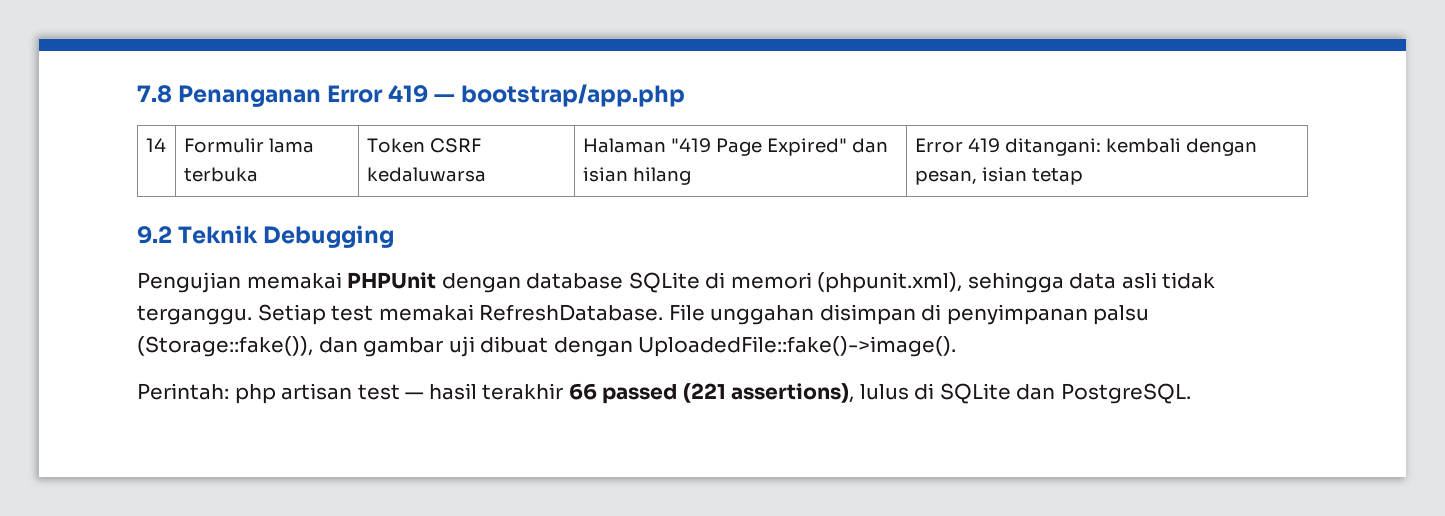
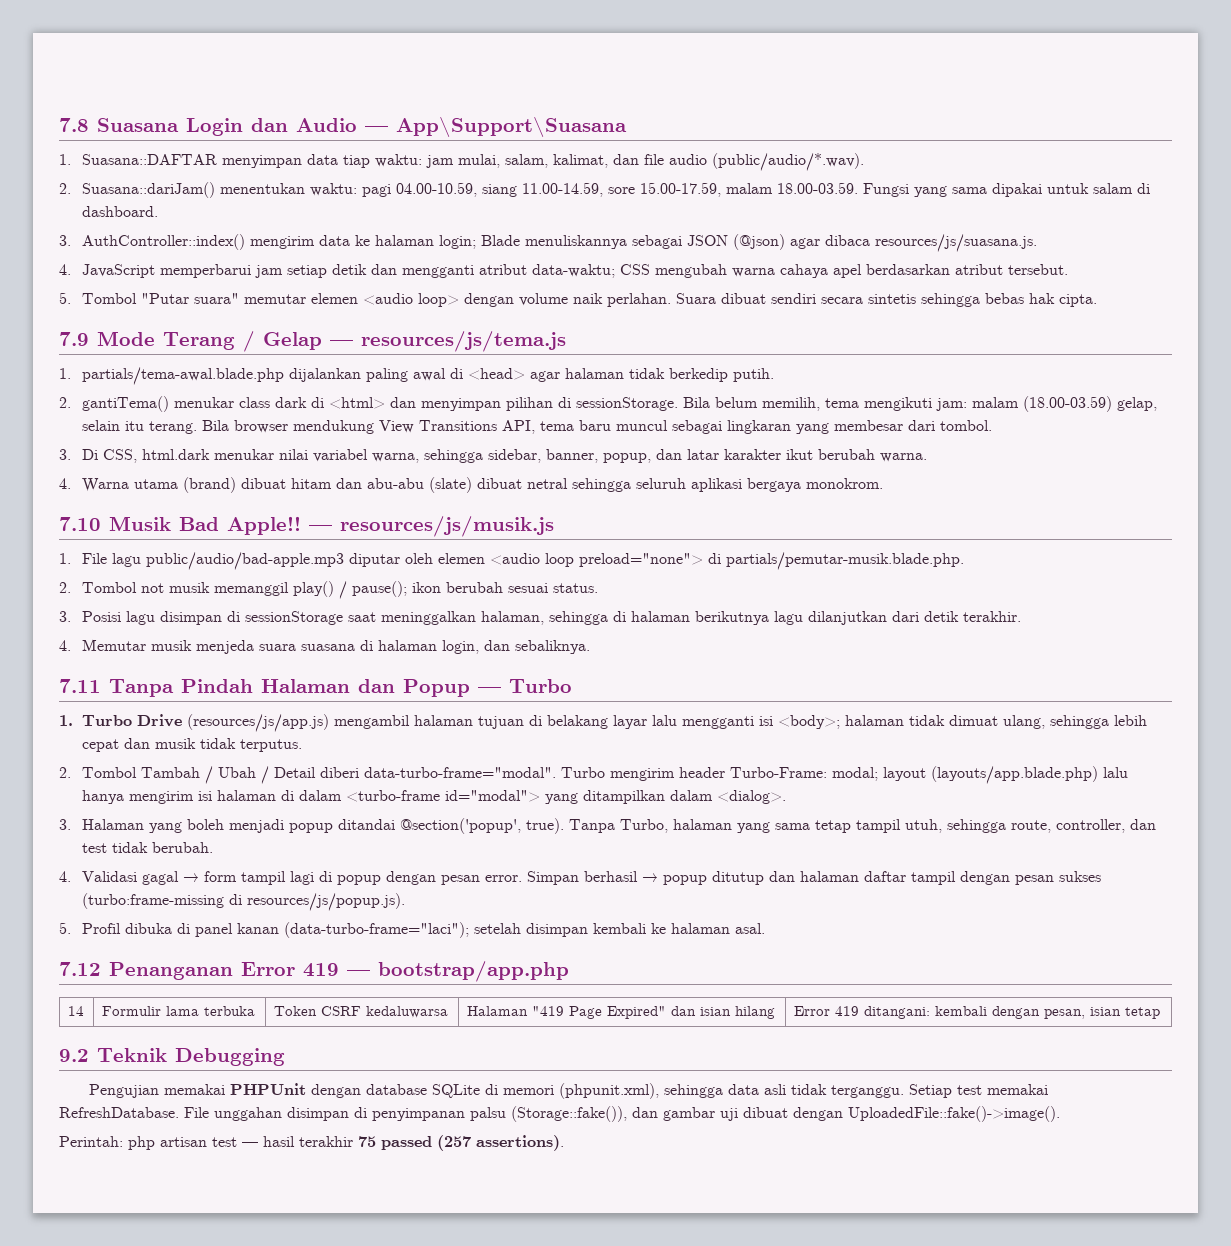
- 7.8 Penanganan Error 419 — bootstrap/app.php
+ 7.8 Suasana Login dan Audio — App\Support\Suasana
+ 1. Suasana::DAFTAR menyimpan data tiap waktu: jam mulai, salam, kalimat, dan file audio (public/audio/*.wav).
+ 2. Suasana::dariJam() menentukan waktu: pagi 04.00-10.59, siang 11.00-14.59, sore 15.00-17.59, malam 18.00-03.59. Fungsi yang sama dipakai untuk salam di dashboard.
+ 3. AuthController::index() mengirim data ke halaman login; Blade menuliskannya sebagai JSON (@json) agar dibaca resources/js/suasana.js.
+ 4. JavaScript memperbarui jam setiap detik dan mengganti atribut data-waktu; CSS mengubah warna cahaya apel berdasarkan atribut tersebut.
+ 5. Tombol "Putar suara" memutar elemen <audio loop> dengan volume naik perlahan. Suara dibuat sendiri secara sintetis sehingga bebas hak cipta.
+ 7.9 Mode Terang / Gelap — resources/js/tema.js
+ 1. partials/tema-awal.blade.php dijalankan paling awal di <head> agar halaman tidak berkedip putih.
+ 2. gantiTema() menukar class dark di <html> dan menyimpan pilihan di sessionStorage. Bila belum memilih, tema mengikuti jam: malam (18.00-03.59) gelap, selain itu terang. Bila browser mendukung View Transitions API, tema baru muncul sebagai lingkaran yang membesar dari tombol.
+ 3. Di CSS, html.dark menukar nilai variabel warna, sehingga sidebar, banner, popup, dan latar karakter ikut berubah warna.
+ 4. Warna utama (brand) dibuat hitam dan abu-abu (slate) dibuat netral sehingga seluruh aplikasi bergaya monokrom.
+ 7.10 Musik Bad Apple!! — resources/js/musik.js
+ 1. File lagu public/audio/bad-apple.mp3 diputar oleh elemen <audio loop preload="none"> di partials/pemutar-musik.blade.php.
+ 2. Tombol not musik memanggil play() / pause(); ikon berubah sesuai status.
+ 3. Posisi lagu disimpan di sessionStorage saat meninggalkan halaman, sehingga di halaman berikutnya lagu dilanjutkan dari detik terakhir.
+ 4. Memutar musik menjeda suara suasana di halaman login, dan sebaliknya.
+ 7.11 Tanpa Pindah Halaman dan Popup — Turbo
+ 1. Turbo Drive (resources/js/app.js) mengambil halaman tujuan di belakang layar lalu mengganti isi <body>; halaman tidak dimuat ulang, sehingga lebih cepat dan musik tidak terputus.
+ 2. Tombol Tambah / Ubah / Detail diberi data-turbo-frame="modal". Turbo mengirim header Turbo-Frame: modal; layout (layouts/app.blade.php) lalu hanya mengirim isi halaman di dalam <turbo-frame id="modal"> yang ditampilkan dalam <dialog>.
+ 3. Halaman yang boleh menjadi popup ditandai @section('popup', true). Tanpa Turbo, halaman yang sama tetap tampil utuh, sehingga route, controller, dan test tidak berubah.
+ 4. Validasi gagal → form tampil lagi di popup dengan pesan error. Simpan berhasil → popup ditutup dan halaman daftar tampil dengan pesan sukses (turbo:frame-missing di resources/js/popup.js).
+ 5. Profil dibuka di panel kanan (data-turbo-frame="laci"); setelah disimpan kembali ke halaman asal.
+ 7.12 Penanganan Error 419 — bootstrap/app.php
- Perintah: php artisan test — hasil terakhir 66 passed (221 assertions), lulus di SQLite dan PostgreSQL.
+ Perintah: php artisan test — hasil terakhir 75 passed (257 assertions).

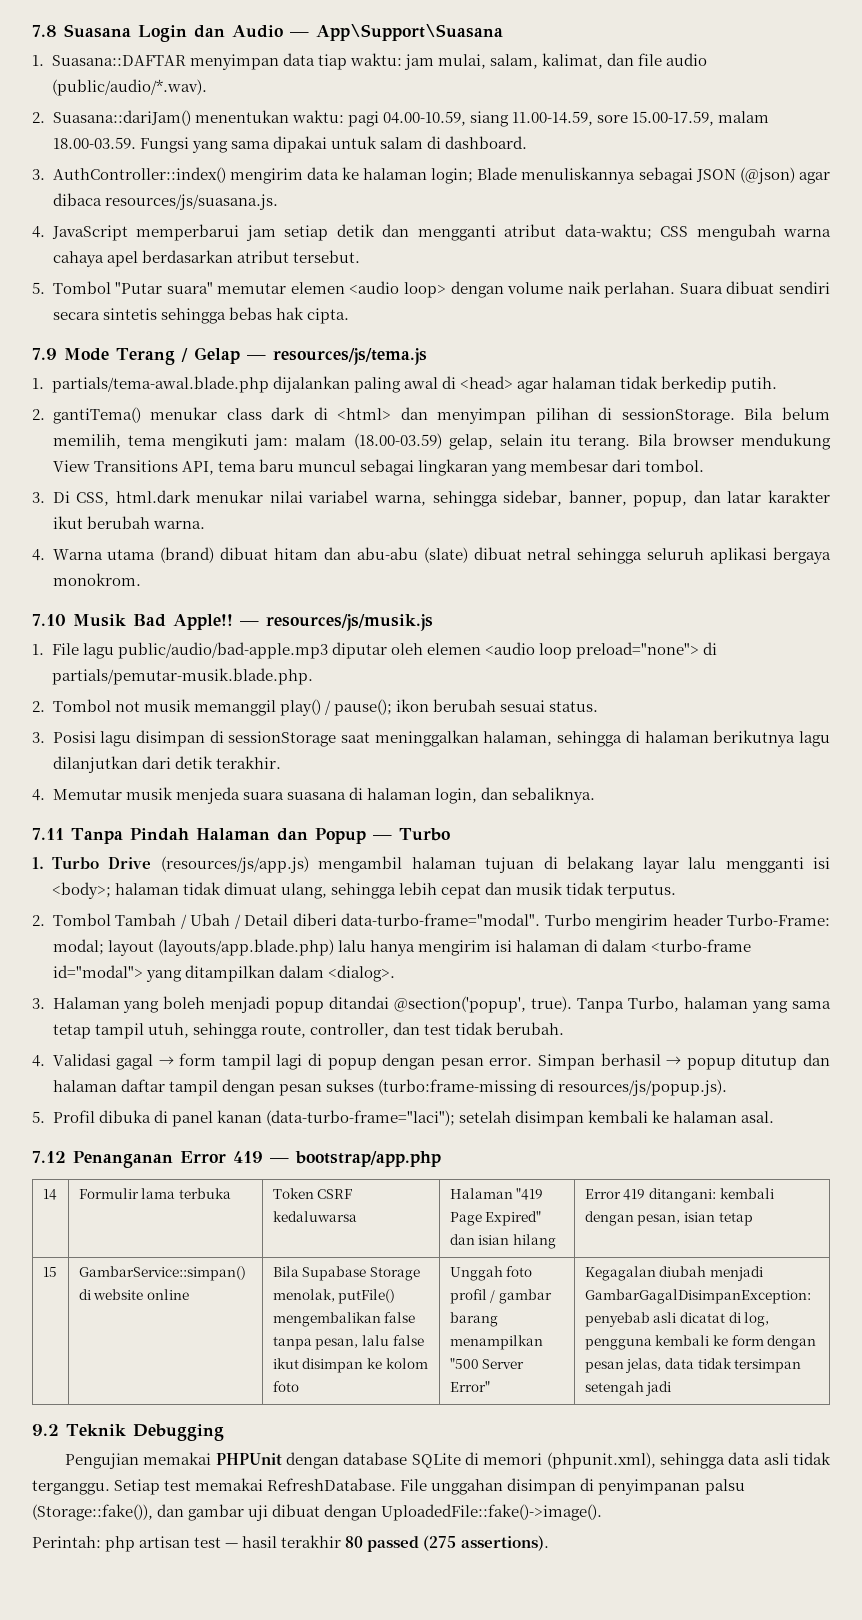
+ 15 | GambarService::simpan() di website online | Bila Supabase Storage menolak, putFile() mengembalikan false tanpa pesan, lalu false ikut disimpan ke kolom foto | Unggah foto profil / gambar barang menampilkan "500 Server Error" | Kegagalan diubah menjadi GambarGagalDisimpanException: penyebab asli dicatat di log, pengguna kembali ke form dengan pesan jelas, data tidak tersimpan setengah jadi
- Perintah: php artisan test — hasil terakhir 75 passed (257 assertions).
+ Perintah: php artisan test — hasil terakhir 80 passed (275 assertions).

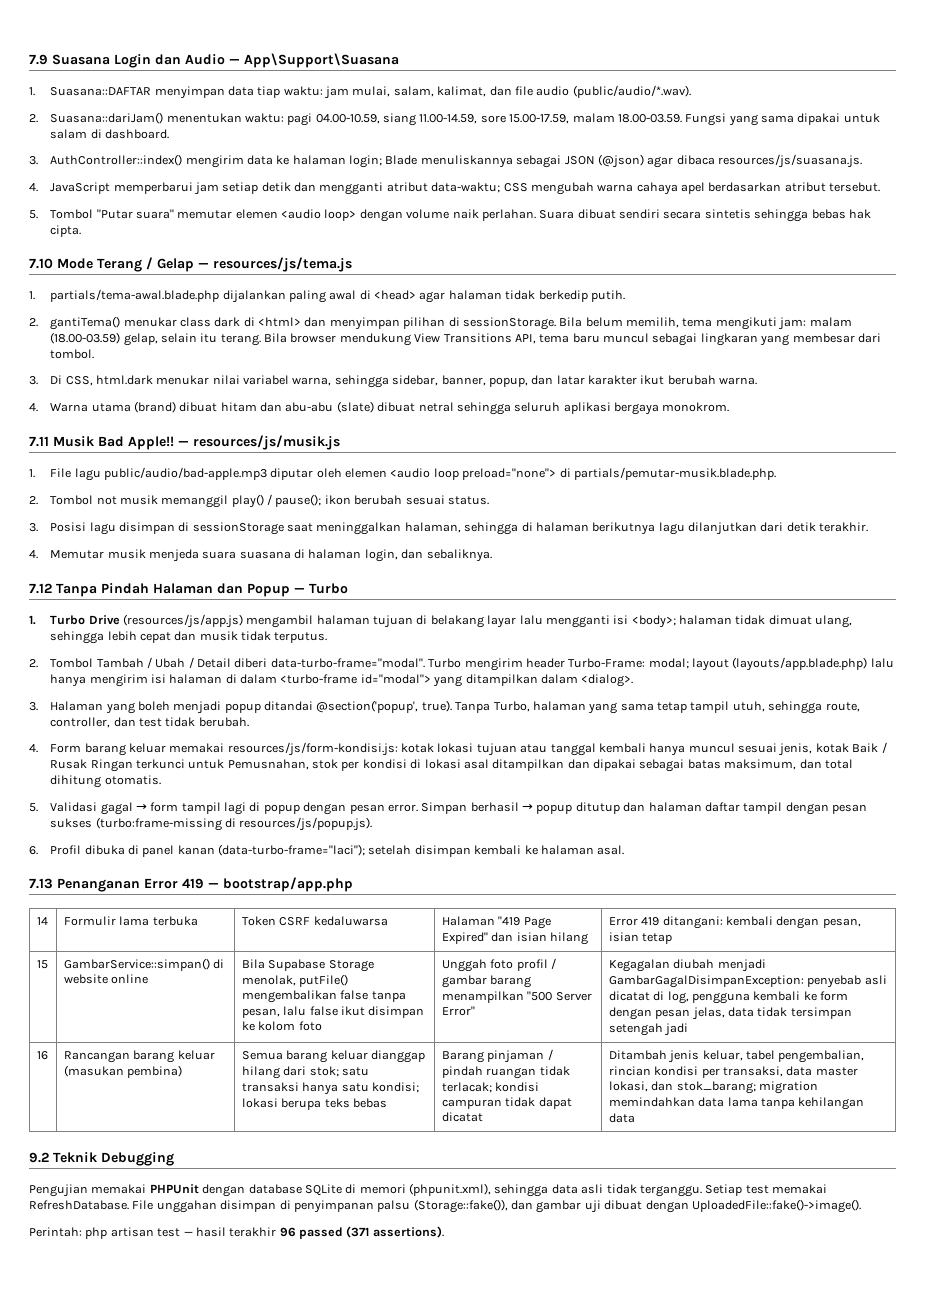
- 7.8 Suasana Login dan Audio — App\Support\Suasana
+ 7.9 Suasana Login dan Audio — App\Support\Suasana
- 7.9 Mode Terang / Gelap — resources/js/tema.js
+ 7.10 Mode Terang / Gelap — resources/js/tema.js
- 7.10 Musik Bad Apple!!
+ 7.11 Musik Bad Apple!!
- 7.11 Tanpa Pindah Halaman dan Popup — Turbo
+ 7.12 Tanpa Pindah Halaman dan Popup — Turbo
- 4. Validasi gagal → form tampil lagi di popup dengan pesan error.
+ 4. Form barang keluar memakai resources/js/form-kondisi.js: kotak lokasi tujuan atau tanggal kembali hanya muncul sesuai jenis, kotak Baik / Rusak Ringan terkunci untuk Pemusnahan, stok per kondisi di lokasi asal ditampilkan dan dipakai sebagai batas maksimum, dan total dihitung otomatis.
+ 5. Validasi gagal → form tampil lagi di popup dengan pesan error.
- 5. Profil dibuka di panel kanan (data-turbo-frame="laci"); setelah disimpan kembali ke halaman asal.
+ 6. Profil dibuka di panel kanan (data-turbo-frame="laci"); setelah disimpan kembali ke halaman asal.
- 7.12 Penanganan Error 419 — bootstrap/app.php
+ 7.13 Penanganan Error 419 — bootstrap/app.php
+ 16 | Rancangan barang keluar (masukan pembina) | Semua barang keluar dianggap hilang dari stok; satu transaksi hanya satu kondisi; lokasi berupa teks bebas | Barang pinjaman / pindah ruangan tidak terlacak; kondisi campuran tidak dapat dicatat | Ditambah jenis keluar, tabel pengembalian, rincian kondisi per transaksi, data master lokasi, dan stok_barang; migration memindahkan data lama tanpa kehilangan data
- Perintah: php artisan test — hasil terakhir 80 passed (275 assertions).
+ Perintah: php artisan test — hasil terakhir 96 passed (371 assertions).

